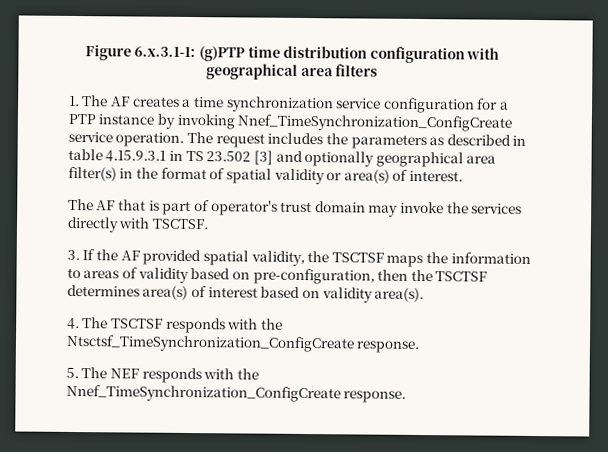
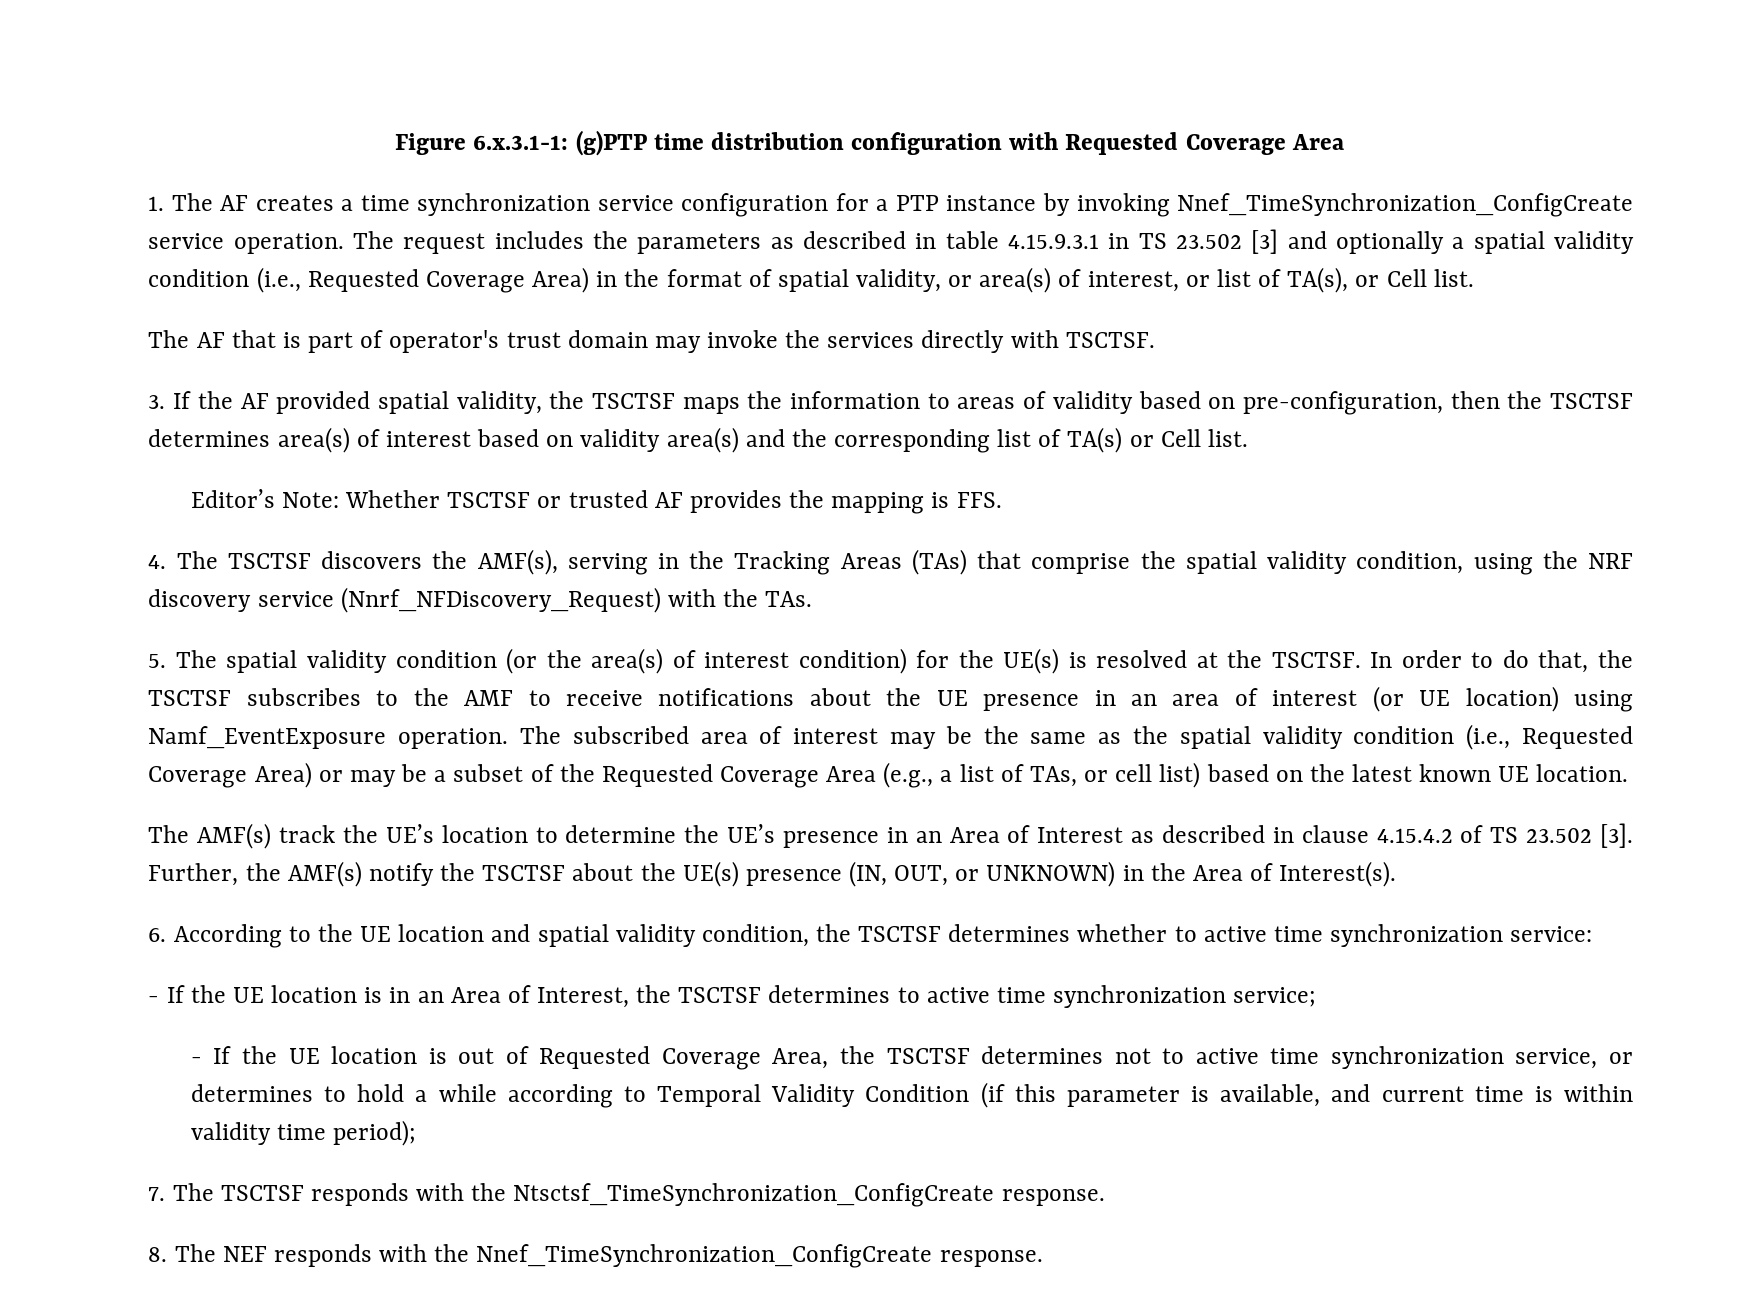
- Figure 6.x.3.1-1: (g)PTP time distribution configuration with geographical area filters
+ Figure 6.x.3.1-1: (g)PTP time distribution configuration with Requested Coverage Area
- The request includes the parameters as described in table 4.15.9.3.1 in TS 23.502 [3] and optionally geographical area filter(s) in the format of spatial validity or area(s) of interest.
+ The request includes the parameters as described in table 4.15.9.3.1 in TS 23.502 [3] and optionally a spatial validity condition (i.e., Requested Coverage Area) in the format of spatial validity, or area(s) of interest, or list of TA(s), or Cell list.
- 3. If the AF provided spatial validity, the TSCTSF maps the information to areas of validity based on pre-configuration, then the TSCTSF determines area(s) of interest based on validity area(s).
- 4. The TSCTSF responds with the Ntsctsf_TimeSynchronization_ConfigCreate response.
+ 3. If the AF provided spatial validity, the TSCTSF maps the information to areas of validity based on pre-configuration, then the TSCTSF determines area(s) of interest based on validity area(s) and the corresponding list of TA(s) or Cell list.
+ Editor’s Note: Whether TSCTSF or trusted AF provides the mapping is FFS.
+ 4. The TSCTSF discovers the AMF(s), serving in the Tracking Areas (TAs) that comprise the spatial validity condition, using the NRF discovery service (Nnrf_NFDiscovery_Request) with the TAs.
+ 5. The spatial validity condition (or the area(s) of interest condition) for the UE(s) is resolved at the TSCTSF. In order to do that, the TSCTSF subscribes to the AMF to receive notifications about the UE presence in an area of interest (or UE location) using Namf_EventExposure operation. The subscribed area of interest may be the same as the spatial validity condition (i.e., Requested Coverage Area) or may be a subset of the Requested Coverage Area (e.g., a list of TAs, or cell list) based on the latest known UE location.
+ The AMF(s) track the UE’s location to determine the UE’s presence in an Area of Interest as described in clause 4.15.4.2 of TS 23.502 [3]. Further, the AMF(s) notify the TSCTSF about the UE(s) presence (IN, OUT, or UNKNOWN) in the Area of Interest(s).
+ 6. According to the UE location and spatial validity condition, the TSCTSF determines whether to active time synchronization service:
+ - If the UE location is in an Area of Interest, the TSCTSF determines to active time synchronization service;
+ - If the UE location is out of Requested Coverage Area, the TSCTSF determines not to active time synchronization service, or determines to hold a while according to Temporal Validity Condition (if this parameter is available, and current time is within validity time period);
+ 7. The TSCTSF responds with the Ntsctsf_TimeSynchronization_ConfigCreate response.
- 5. The NEF responds with the Nnef_TimeSynchronization_ConfigCreate response.
+ 8. The NEF responds with the Nnef_TimeSynchronization_ConfigCreate response.

